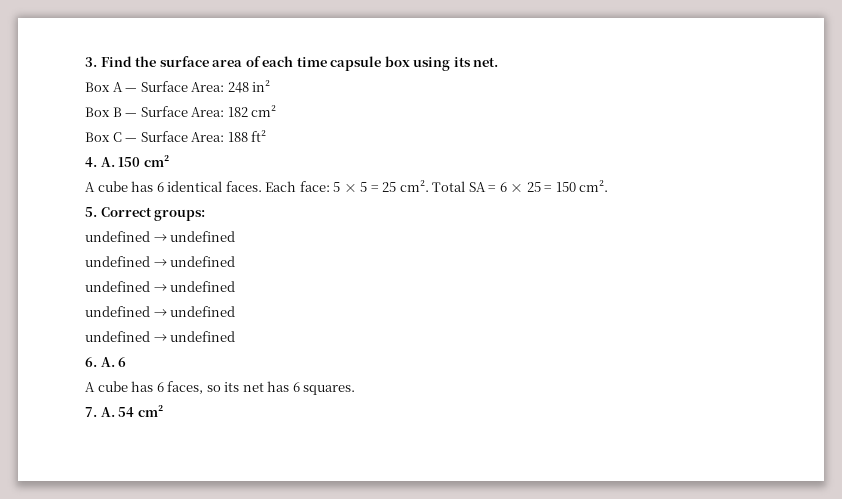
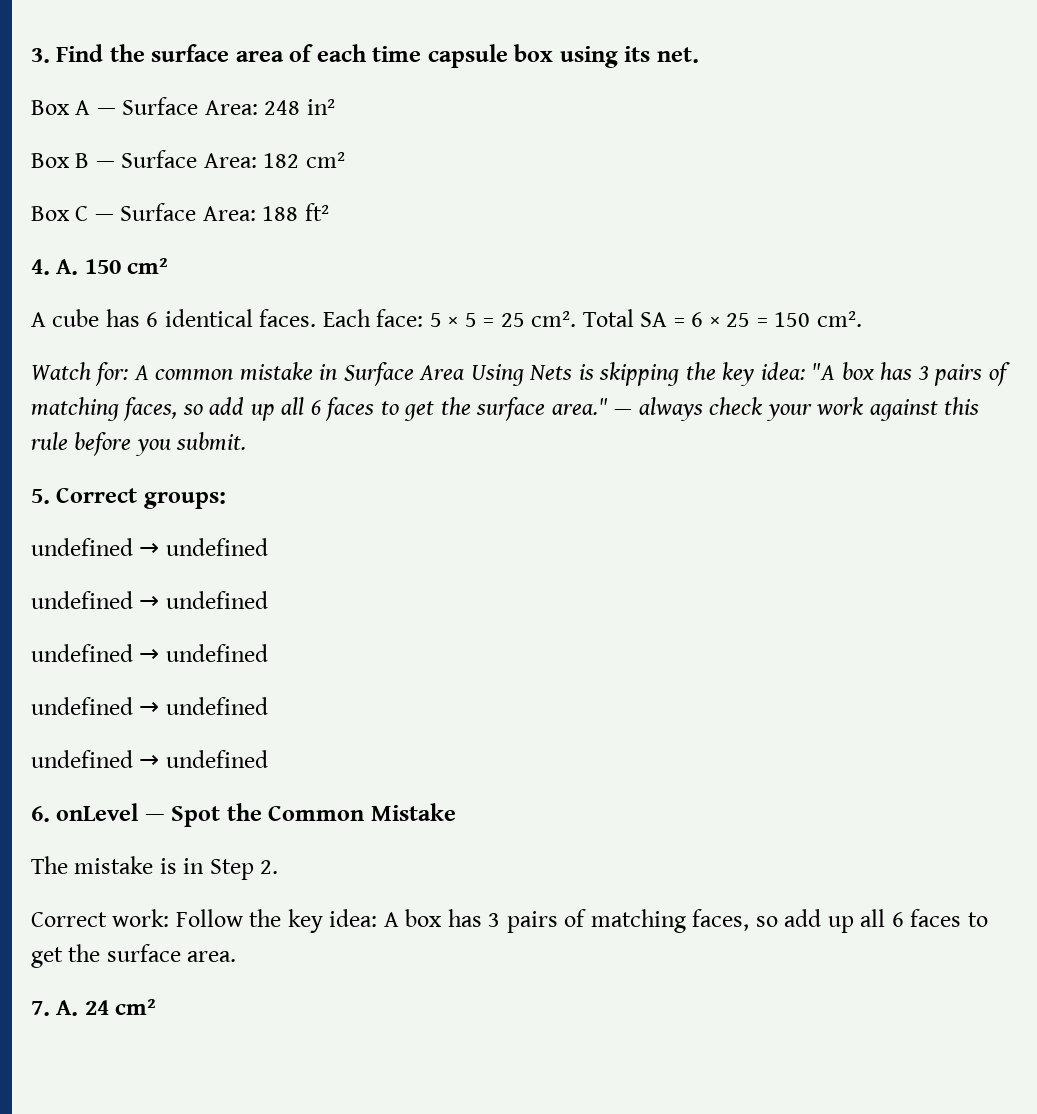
+ Watch for: A common mistake in Surface Area Using Nets is skipping the key idea: "A box has 3 pairs of matching faces, so add up all 6 faces to get the surface area." — always check your work against this rule before you submit.
- 6. A. 6
- A cube has 6 faces, so its net has 6 squares.
+ 6. onLevel — Spot the Common Mistake
+ The mistake is in Step 2.
+ Correct work: Follow the key idea: A box has 3 pairs of matching faces, so add up all 6 faces to get the surface area.
- 7. A. 54 cm²
+ 7. A. 24 cm²

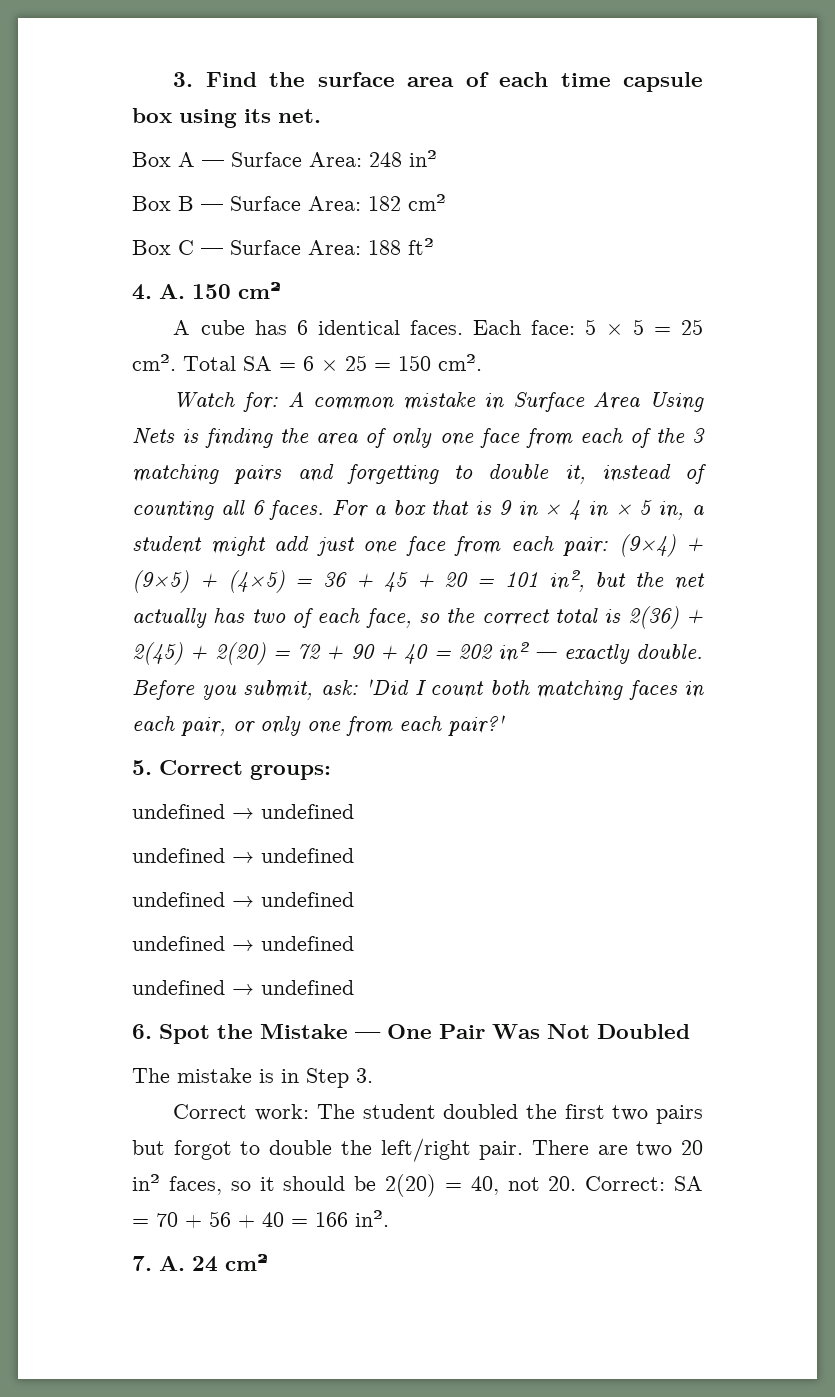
- Watch for: A common mistake in Surface Area Using Nets is skipping the key idea: "A box has 3 pairs of matching faces, so add up all 6 faces to get the surface area." — always check your work against this rule before you submit.
+ Watch for: A common mistake in Surface Area Using Nets is finding the area of only one face from each of the 3 matching pairs and forgetting to double it, instead of counting all 6 faces. For a box that is 9 in × 4 in × 5 in, a student might add just one face from each pair: (9×4) + (9×5) + (4×5) = 36 + 45 + 20 = 101 in², but the net actually has two of each face, so the correct total is 2(36) + 2(45) + 2(20) = 72 + 90 + 40 = 202 in² — exactly double. Before you submit, ask: 'Did I count both matching faces in each pair, or only one from each pair?'
- 6. onLevel — Spot the Common Mistake
+ 6. Spot the Mistake — One Pair Was Not Doubled
- The mistake is in Step 2.
+ The mistake is in Step 3.
- Correct work: Follow the key idea: A box has 3 pairs of matching faces, so add up all 6 faces to get the surface area.
+ Correct work: The student doubled the first two pairs but forgot to double the left/right pair. There are two 20 in² faces, so it should be 2(20) = 40, not 20. Correct: SA = 70 + 56 + 40 = 166 in².

